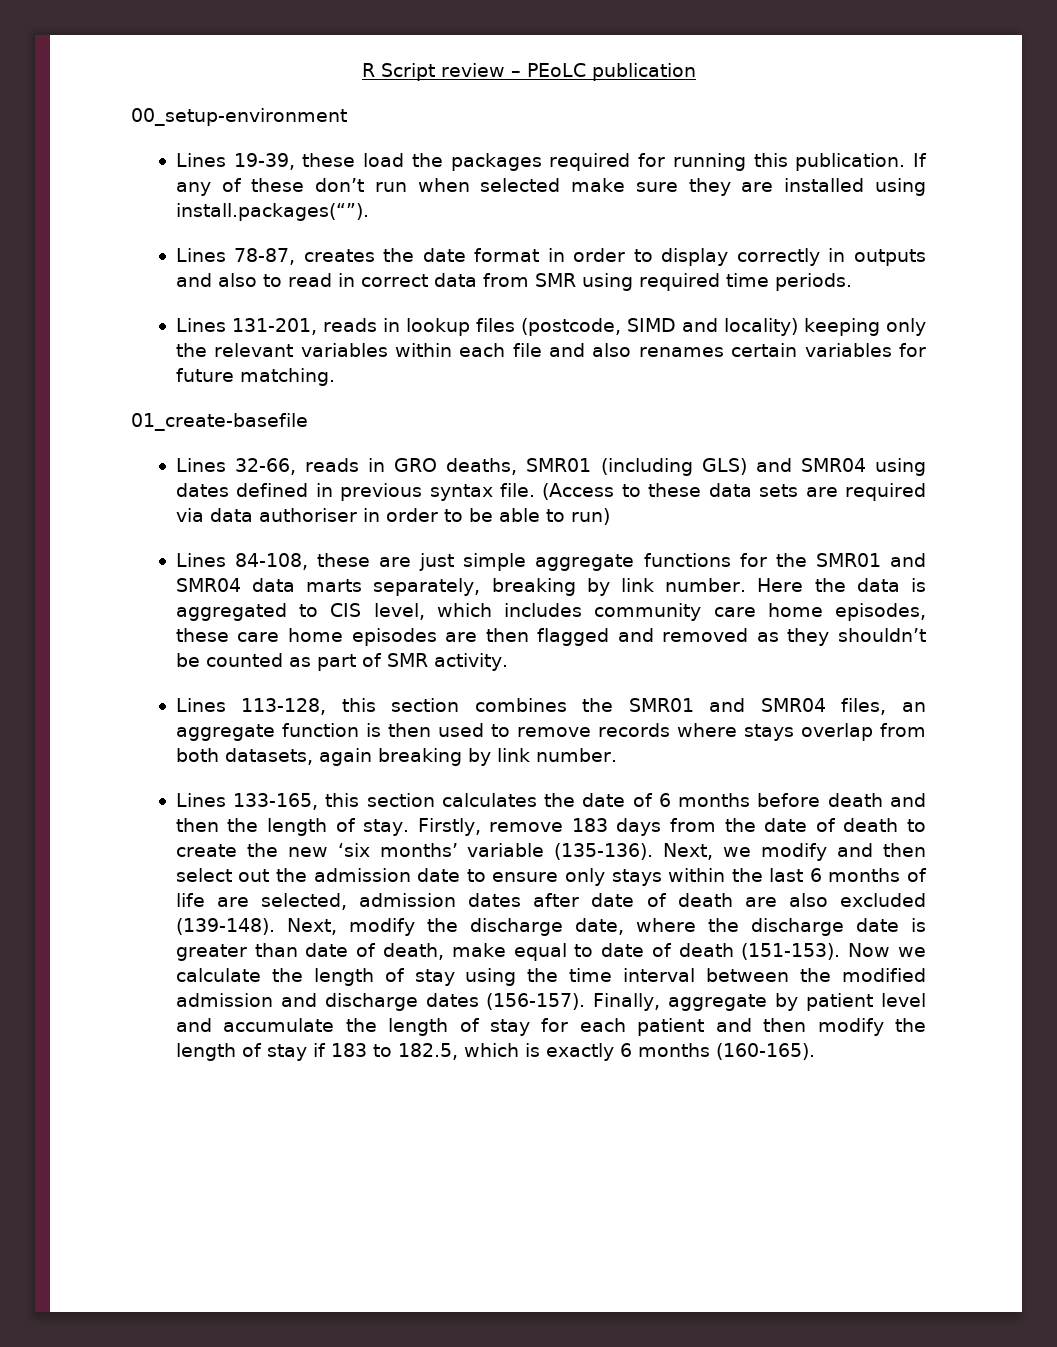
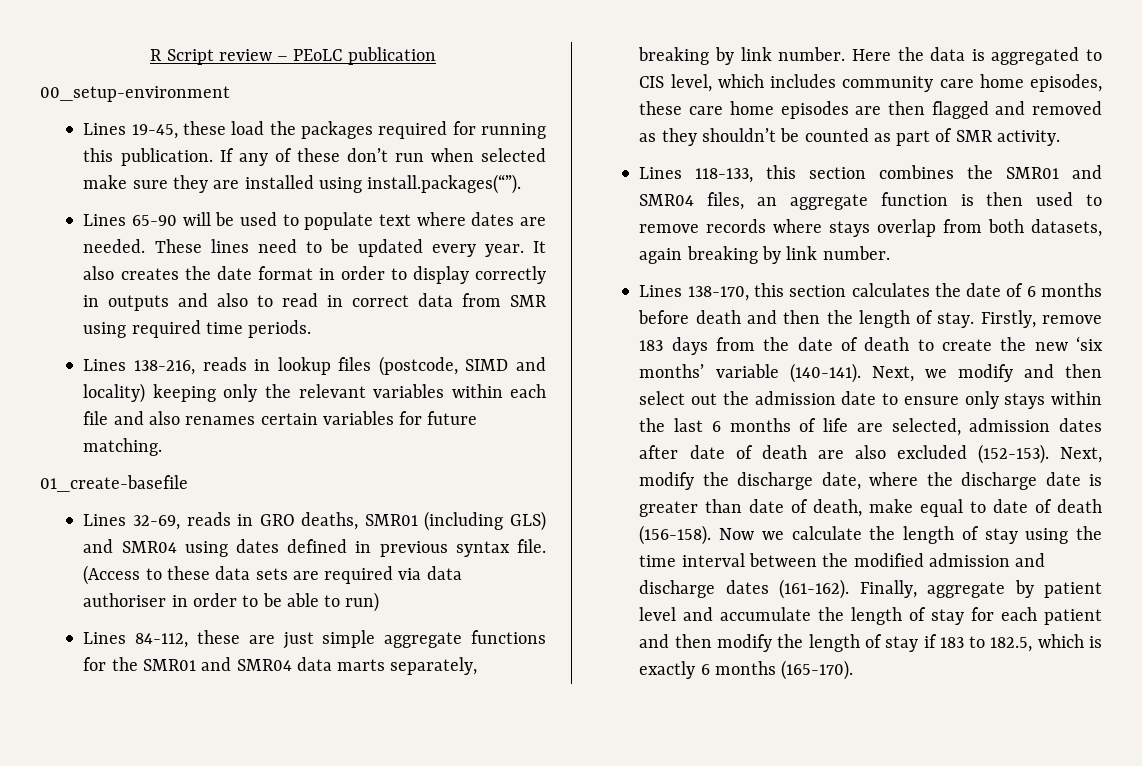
- Lines 19-39, these load the packages required for running this publication.
+ Lines 19-45, these load the packages required for running this publication.
- Lines 78-87, creates the date format in order to display correctly in outputs and also to read in correct data from SMR using required time periods.
+ Lines 65-90 will be used to populate text where dates are needed. These lines need to be updated every year. It also creates the date format in order to display correctly in outputs and also to read in correct data from SMR using required time periods.
- Lines 131-201, reads in lookup files (postcode, SIMD and locality) keeping only the relevant variables within each file and also renames certain variables for future matching.
+ Lines 138-216, reads in lookup files (postcode, SIMD and locality) keeping only the relevant variables within each file and also renames certain variables for future matching.
- Lines 32-66, reads in GRO deaths, SMR01 (including GLS) and SMR04 using dates defined in previous syntax file.
+ Lines 32-69, reads in GRO deaths, SMR01 (including GLS) and SMR04 using dates defined in previous syntax file.
- Lines 84-108, these are just simple aggregate functions for the SMR01 and SMR04 data marts separately, breaking by link number.
+ Lines 84-112, these are just simple aggregate functions for the SMR01 and SMR04 data marts separately, breaking by link number.
- Lines 113-128, this section combines the SMR01 and SMR04 files, an aggregate function is then used to remove records where stays overlap from both datasets, again breaking by link number.
+ Lines 118-133, this section combines the SMR01 and SMR04 files, an aggregate function is then used to remove records where stays overlap from both datasets, again breaking by link number.
- Lines 133-165, this section calculates the date of 6 months before death and then the length of stay.
+ Lines 138-170, this section calculates the date of 6 months before death and then the length of stay.
- Firstly, remove 183 days from the date of death to create the new ‘six months’ variable (135-136).
+ Firstly, remove 183 days from the date of death to create the new ‘six months’ variable (140-141).
- Next, we modify and then select out the admission date to ensure only stays within the last 6 months of life are selected, admission dates after date of death are also excluded (139-148).
+ Next, we modify and then select out the admission date to ensure only stays within the last 6 months of life are selected, admission dates after date of death are also excluded (152-153).
- Next, modify the discharge date, where the discharge date is greater than date of death, make equal to date of death (151-153).
+ Next, modify the discharge date, where the discharge date is greater than date of death, make equal to date of death (156-158).
- Now we calculate the length of stay using the time interval between the modified admission and discharge dates (156-157).
+ Now we calculate the length of stay using the time interval between the modified admission and discharge dates (161-162).
- Finally, aggregate by patient level and accumulate the length of stay for each patient and then modify the length of stay if 183 to 182.5, which is exactly 6 months (160-165).
+ Finally, aggregate by patient level and accumulate the length of stay for each patient and then modify the length of stay if 183 to 182.5, which is exactly 6 months (165-170).

